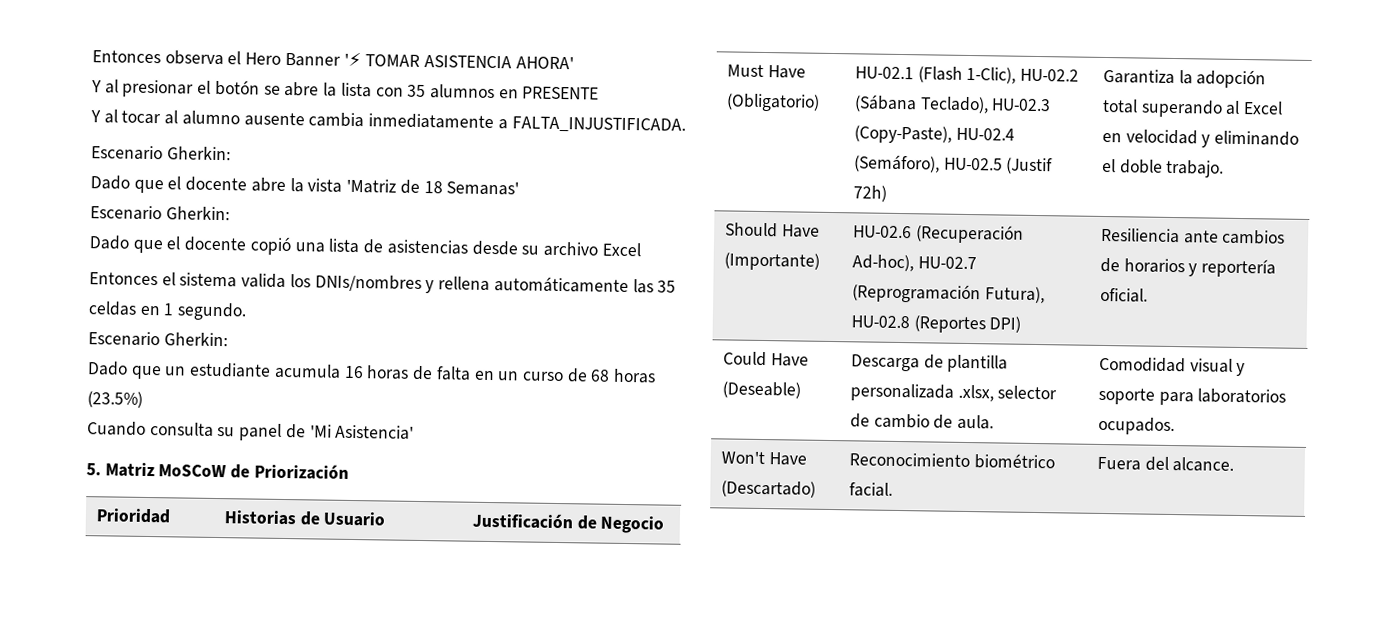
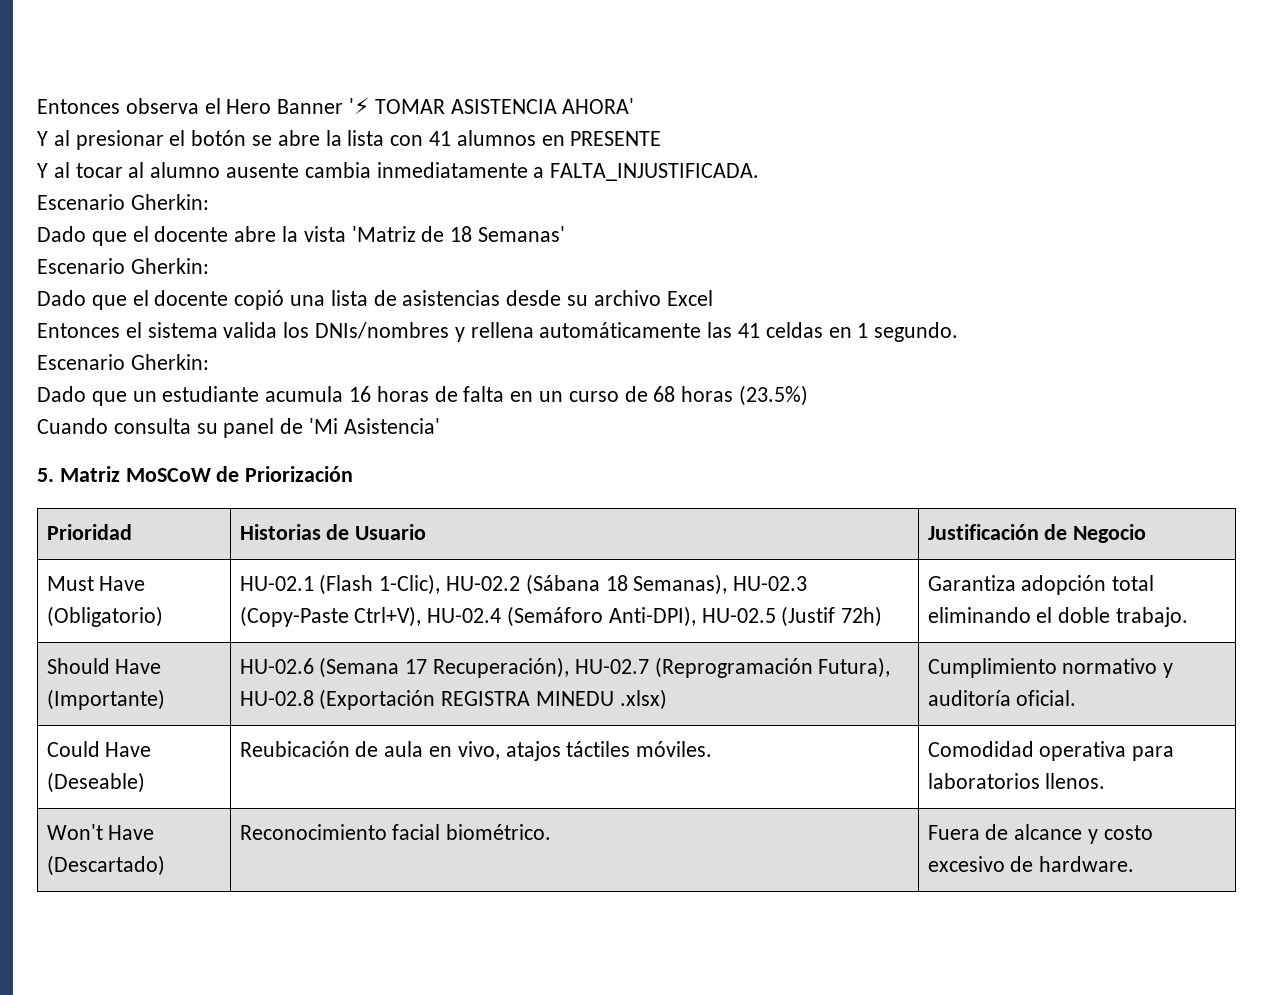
- Y al presionar el botón se abre la lista con 35 alumnos en PRESENTE
+ Y al presionar el botón se abre la lista con 41 alumnos en PRESENTE
- Entonces el sistema valida los DNIs/nombres y rellena automáticamente las 35 celdas en 1 segundo.
+ Entonces el sistema valida los DNIs/nombres y rellena automáticamente las 41 celdas en 1 segundo.
- Must Have (Obligatorio) | HU-02.1 (Flash 1-Clic), HU-02.2 (Sábana Teclado), HU-02.3 (Copy-Paste), HU-02.4 (Semáforo), HU-02.5 (Justif 72h) | Garantiza la adopción total superando al Excel en velocidad y eliminando el doble trabajo.
+ Must Have (Obligatorio) | HU-02.1 (Flash 1-Clic), HU-02.2 (Sábana 18 Semanas), HU-02.3 (Copy-Paste Ctrl+V), HU-02.4 (Semáforo Anti-DPI), HU-02.5 (Justif 72h) | Garantiza adopción total eliminando el doble trabajo.
- Should Have (Importante) | HU-02.6 (Recuperación Ad-hoc), HU-02.7 (Reprogramación Futura), HU-02.8 (Reportes DPI) | Resiliencia ante cambios de horarios y reportería oficial.
- Could Have (Deseable) | Descarga de plantilla personalizada .xlsx, selector de cambio de aula. | Comodidad visual y soporte para laboratorios ocupados.
+ Should Have (Importante) | HU-02.6 (Semana 17 Recuperación), HU-02.7 (Reprogramación Futura), HU-02.8 (Exportación REGISTRA MINEDU .xlsx) | Cumplimiento normativo y auditoría oficial.
+ Could Have (Deseable) | Reubicación de aula en vivo, atajos táctiles móviles. | Comodidad operativa para laboratorios llenos.
- Won't Have (Descartado) | Reconocimiento biométrico facial. | Fuera del alcance.
+ Won't Have (Descartado) | Reconocimiento facial biométrico. | Fuera de alcance y costo excesivo de hardware.

